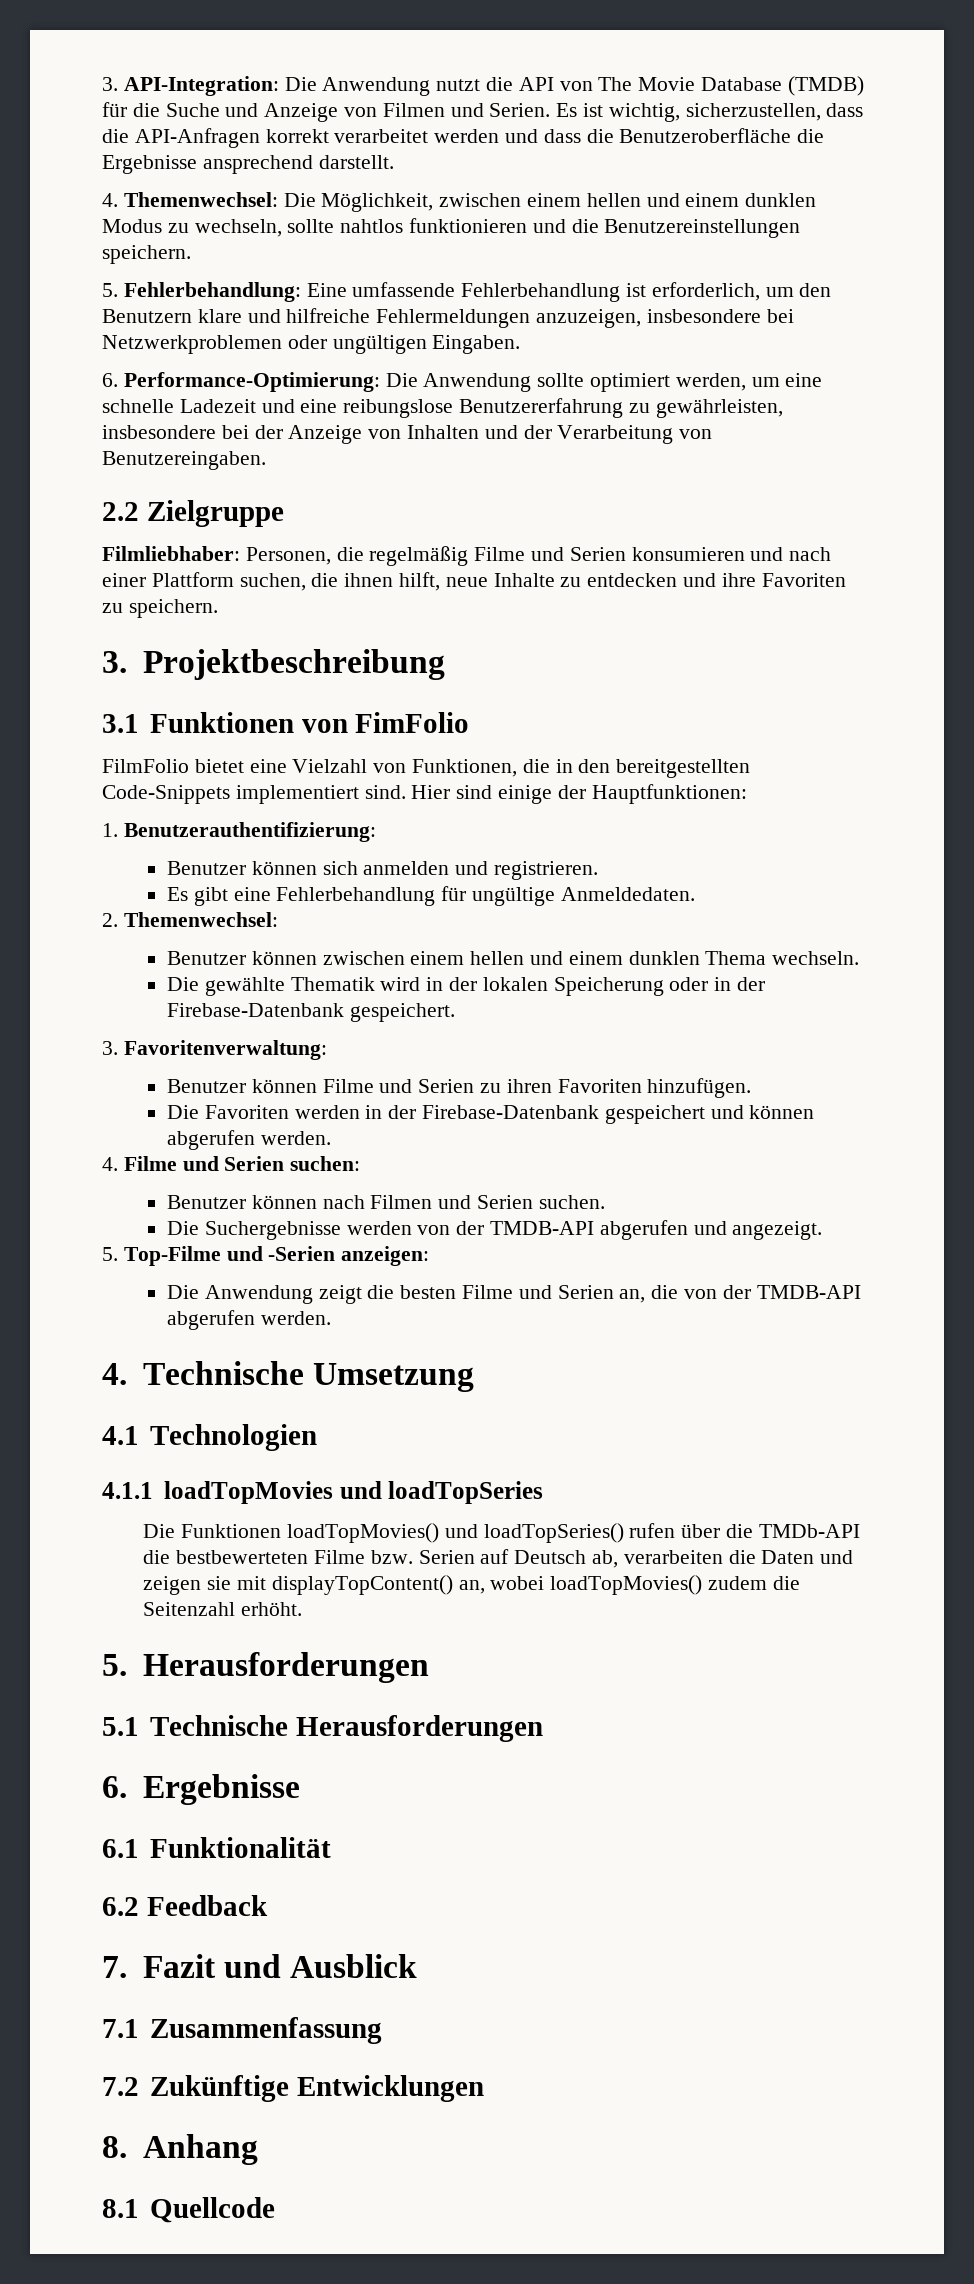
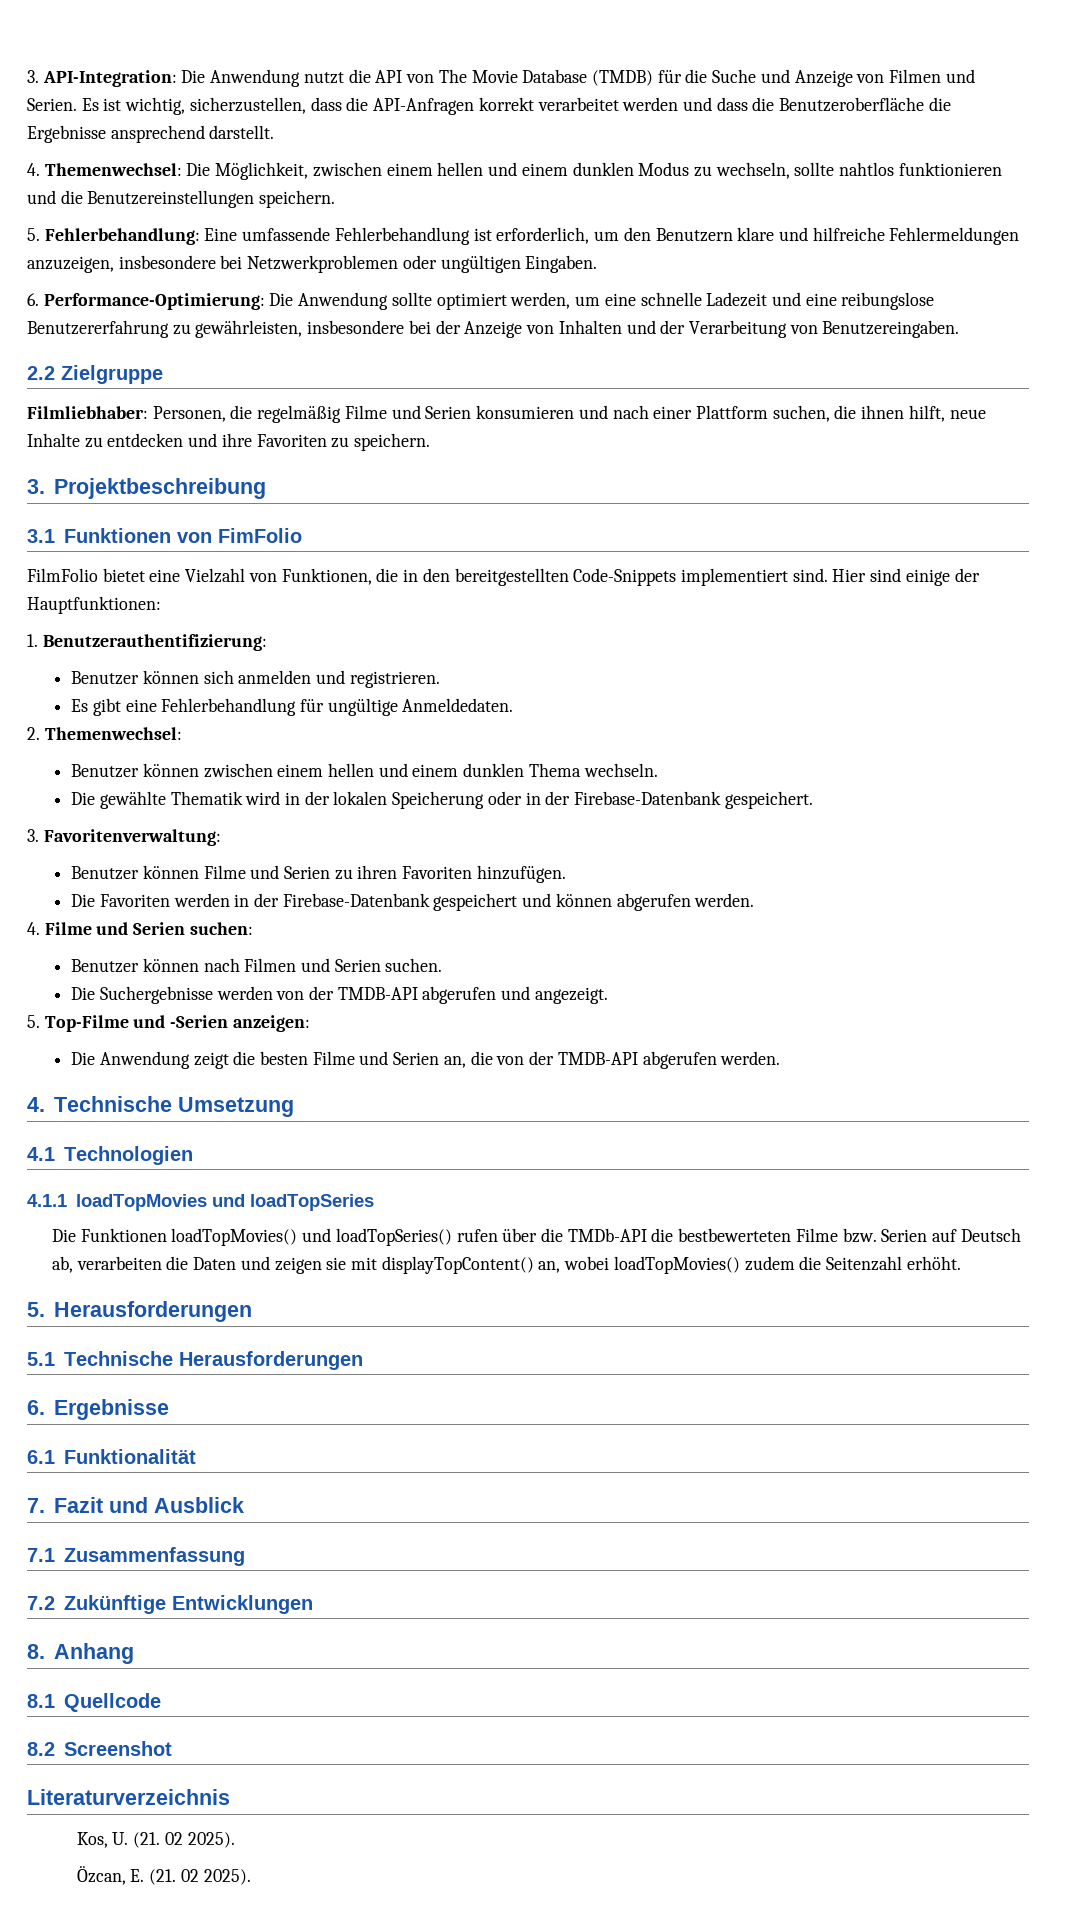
- 6.2 Feedback
+ 8.2 Screenshot
+ Literaturverzeichnis
+ Kos, U. (21. 02 2025).
+ Özcan, E. (21. 02 2025).

